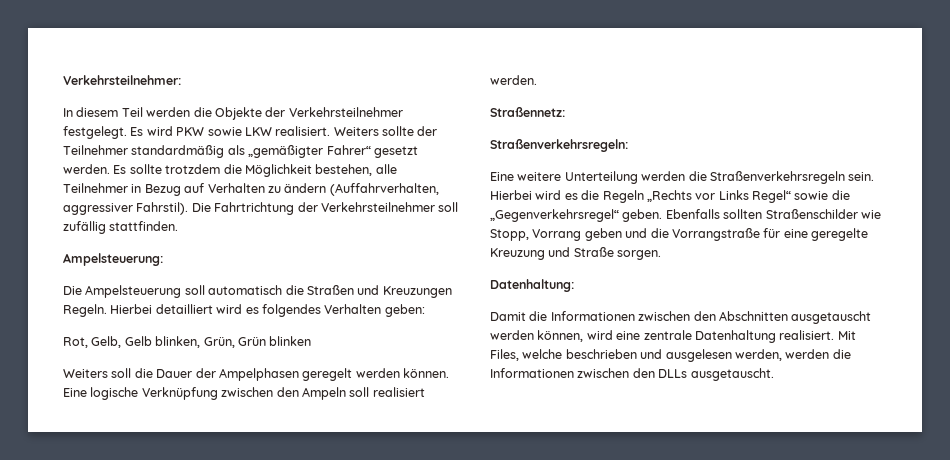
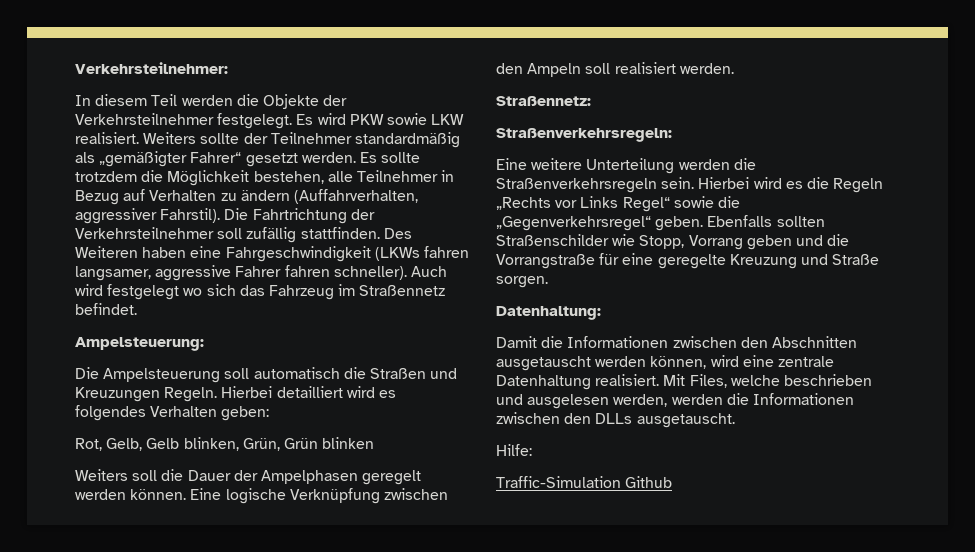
+ Des Weiteren haben eine Fahrgeschwindigkeit (LKWs fahren langsamer, aggressive Fahrer fahren schneller). Auch wird festgelegt wo sich das Fahrzeug im Straßennetz befindet.
+ Hilfe:
+ Traffic-Simulation Github

